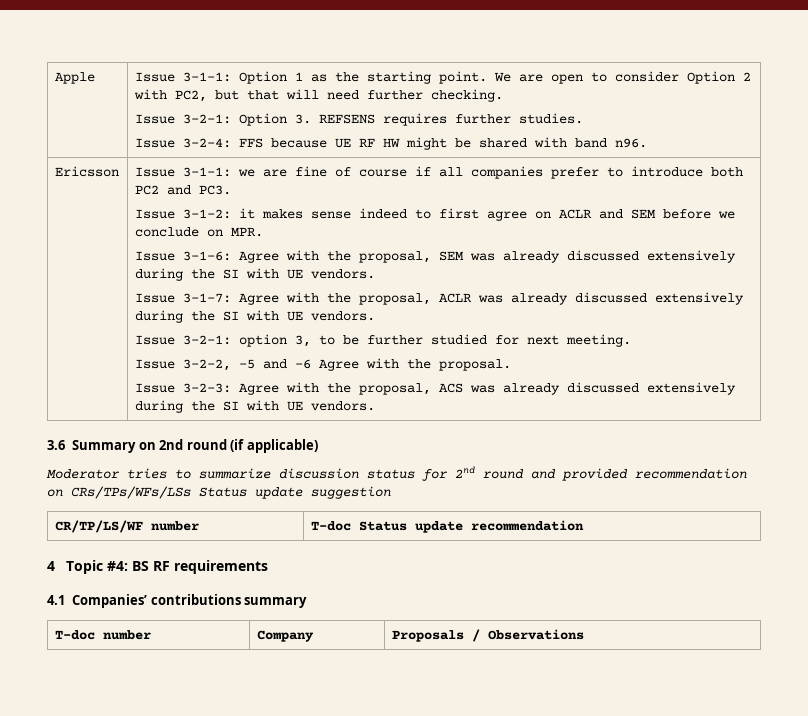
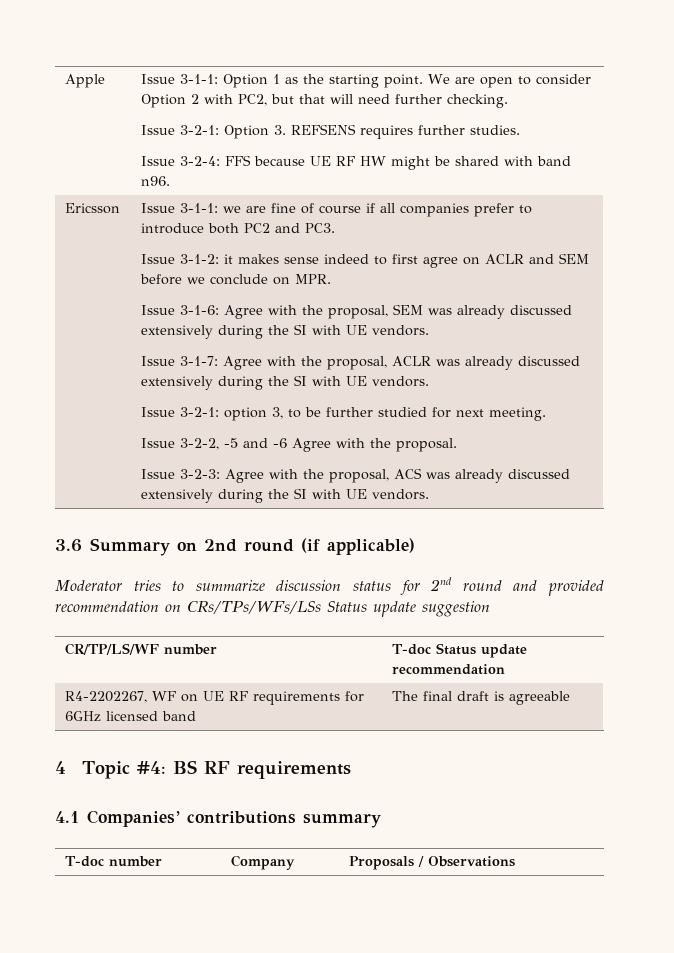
+ R4-2202267, WF on UE RF requirements for 6GHz licensed band | The final draft is agreeable

